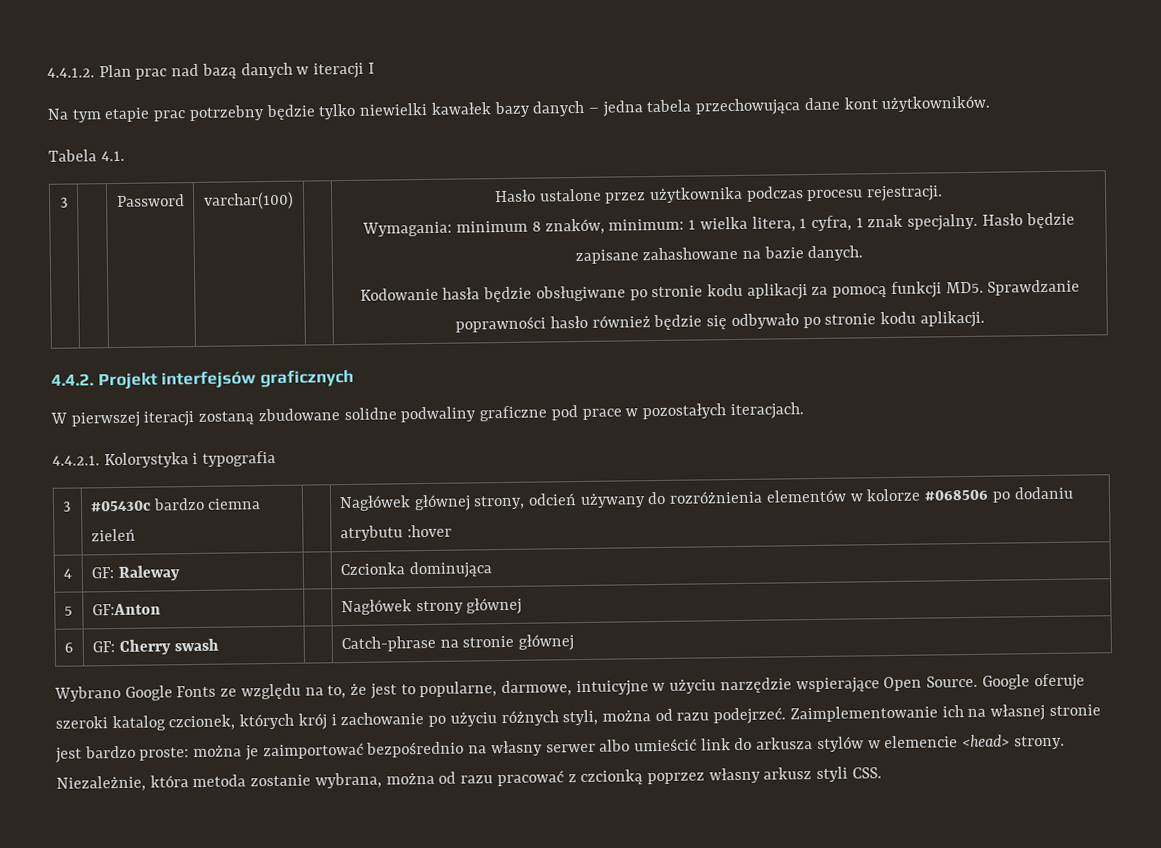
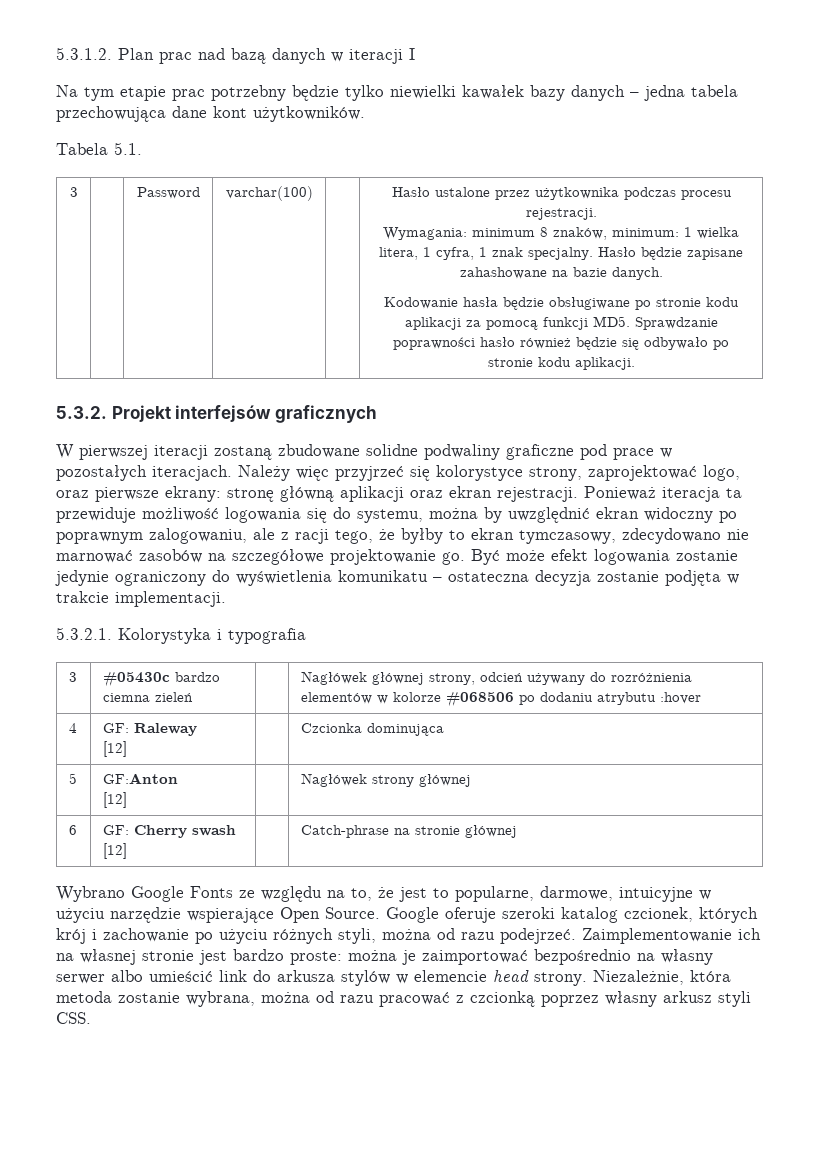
- 4.4.1.2. Plan prac nad bazą danych w iteracji I
+ 5.3.1.2. Plan prac nad bazą danych w iteracji I
- Tabela 4.1.
+ Tabela 5.1.
- 4.4.2. Projekt interfejsów graficznych
+ 5.3.2. Projekt interfejsów graficznych
- W pierwszej iteracji zostaną zbudowane solidne podwaliny graficzne pod prace w pozostałych iteracjach.
- 4.4.2.1. Kolorystyka i typografia
+ W pierwszej iteracji zostaną zbudowane solidne podwaliny graficzne pod prace w pozostałych iteracjach. Należy więc przyjrzeć się kolorystyce strony, zaprojektować logo, oraz pierwsze ekrany: stronę główną aplikacji oraz ekran rejestracji. Ponieważ iteracja ta przewiduje możliwość logowania się do systemu, można by uwzględnić ekran widoczny po poprawnym zalogowaniu, ale z racji tego, że byłby to ekran tymczasowy, zdecydowano nie marnować zasobów na szczegółowe projektowanie go. Być może efekt logowania zostanie jedynie ograniczony do wyświetlenia komunikatu – ostateczna decyzja zostanie podjęta w trakcie implementacji.
+ 5.3.2.1. Kolorystyka i typografia
- 4 | GF: Raleway | | Czcionka dominująca
+ 4 | GF: Raleway
+ [12] | | Czcionka dominująca
- 5 | GF:Anton | | Nagłówek strony głównej
+ 5 | GF:Anton
+ [12] | | Nagłówek strony głównej
- 6 | GF: Cherry swash | | Catch-phrase na stronie głównej
+ 6 | GF: Cherry swash [12] | | Catch-phrase na stronie głównej
- Zaimplementowanie ich na własnej stronie jest bardzo proste: można je zaimportować bezpośrednio na własny serwer albo umieścić link do arkusza stylów w elemencie <head> strony.
+ Zaimplementowanie ich na własnej stronie jest bardzo proste: można je zaimportować bezpośrednio na własny serwer albo umieścić link do arkusza stylów w elemencie head strony.

